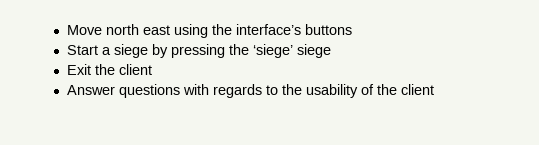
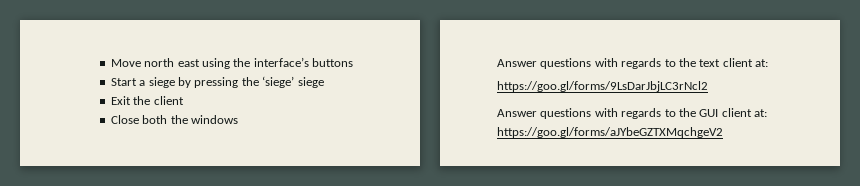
- Answer questions with regards to the usability of the client
+ Close both the windows
+ Answer questions with regards to the text client at:
+ https://goo.gl/forms/9LsDarJbjLC3rNcl2
+ Answer questions with regards to the GUI client at: https://goo.gl/forms/aJYbeGZTXMqchgeV2

